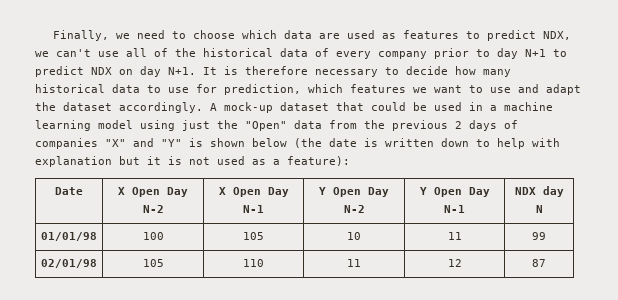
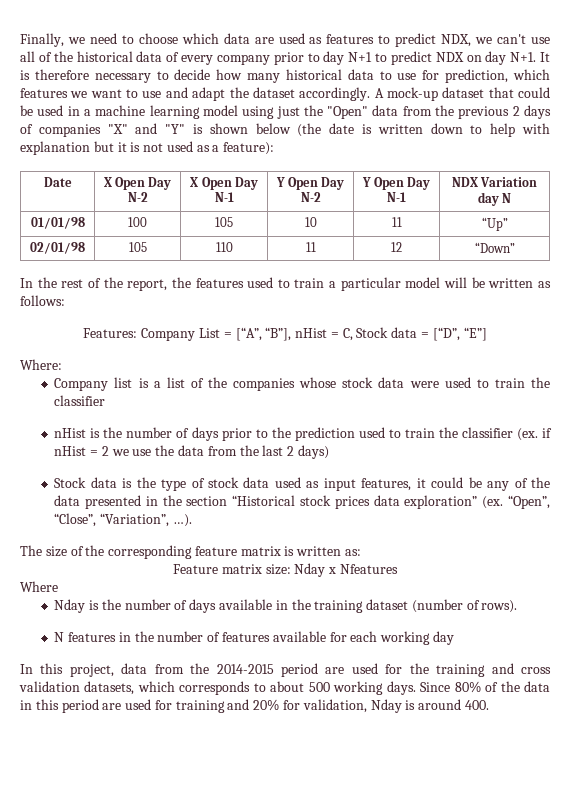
- Date | X Open Day N-2 | X Open Day N-1 | Y Open Day N-2 | Y Open Day N-1 | NDX day N
+ Date | X Open Day N-2 | X Open Day N-1 | Y Open Day N-2 | Y Open Day N-1 | NDX Variation day N
- 01/01/98 | 100 | 105 | 10 | 11 | 99
+ 01/01/98 | 100 | 105 | 10 | 11 | “Up”
- 02/01/98 | 105 | 110 | 11 | 12 | 87
+ 02/01/98 | 105 | 110 | 11 | 12 | “Down”
+ In the rest of the report, the features used to train a particular model will be written as follows:
+ Features: Company List = [“A”, “B”], nHist = C, Stock data = [“D”, “E”]
+ Where:
+ Company list is a list of the companies whose stock data were used to train the classifier
+ nHist is the number of days prior to the prediction used to train the classifier (ex. if nHist = 2 we use the data from the last 2 days)
+ Stock data is the type of stock data used as input features, it could be any of the data presented in the section “Historical stock prices data exploration” (ex. “Open”, “Close”, “Variation”, …).
+ The size of the corresponding feature matrix is written as:
+ Feature matrix size: Nday x Nfeatures
+ Where
+ Nday is the number of days available in the training dataset (number of rows).
+ N features in the number of features available for each working day
+ In this project, data from the 2014-2015 period are used for the training and cross validation datasets, which corresponds to about 500 working days. Since 80% of the data in this period are used for training and 20% for validation, Nday is around 400.

